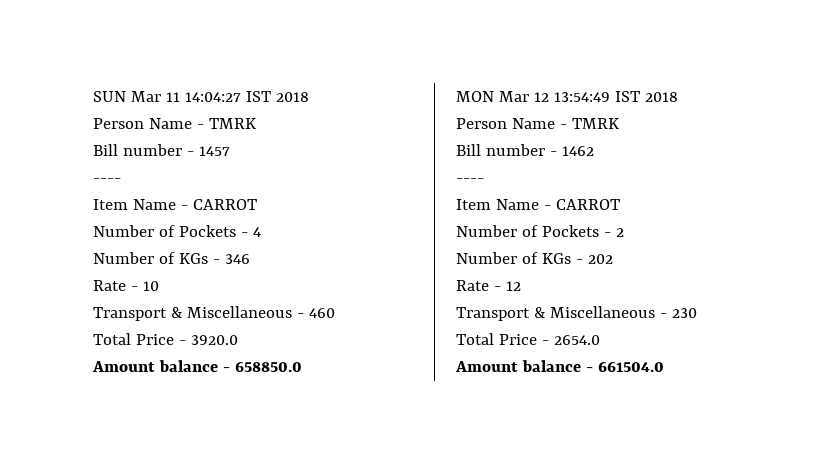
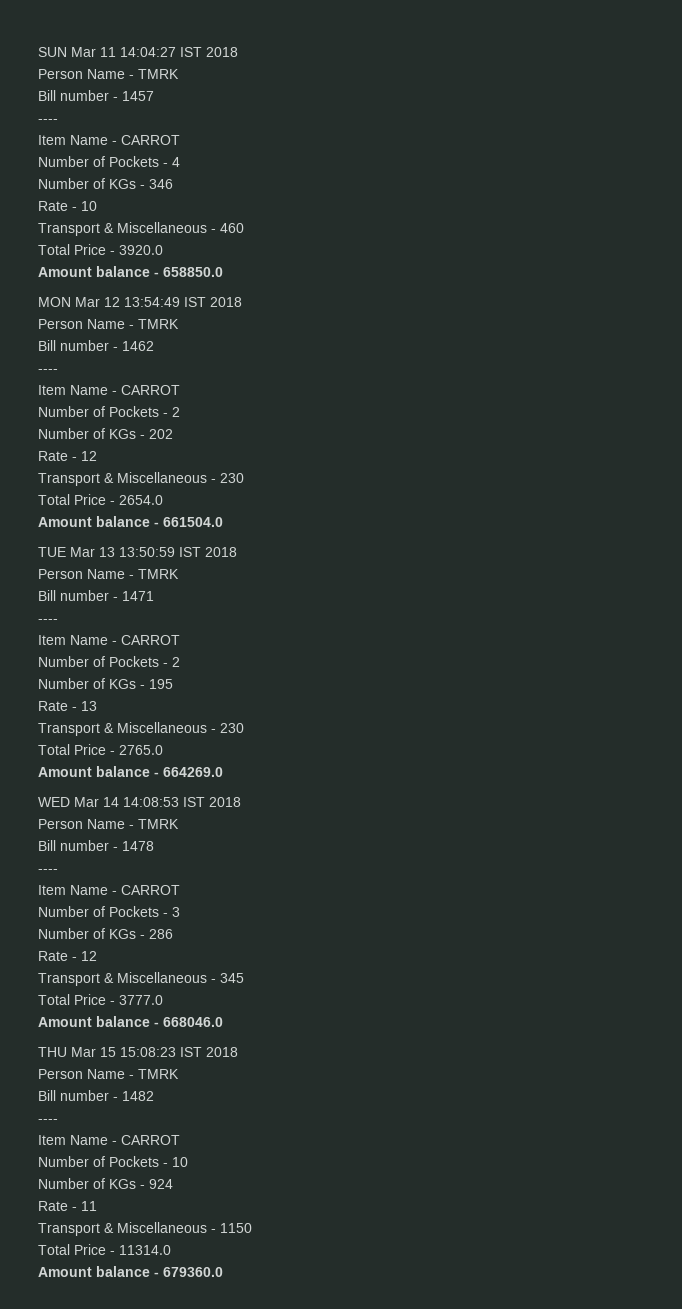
+ TUE Mar 13 13:50:59 IST 2018
+ Person Name - TMRK
+ Bill number - 1471
+ ----
+ Item Name - CARROT
+ Number of Pockets - 2
+ Number of KGs - 195
+ Rate - 13
+ Transport & Miscellaneous - 230
+ Total Price - 2765.0
+ Amount balance - 664269.0
+ WED Mar 14 14:08:53 IST 2018
+ Person Name - TMRK
+ Bill number - 1478
+ ----
+ Item Name - CARROT
+ Number of Pockets - 3
+ Number of KGs - 286
+ Rate - 12
+ Transport & Miscellaneous - 345
+ Total Price - 3777.0
+ Amount balance - 668046.0
+ THU Mar 15 15:08:23 IST 2018
+ Person Name - TMRK
+ Bill number - 1482
+ ----
+ Item Name - CARROT
+ Number of Pockets - 10
+ Number of KGs - 924
+ Rate - 11
+ Transport & Miscellaneous - 1150
+ Total Price - 11314.0
+ Amount balance - 679360.0

